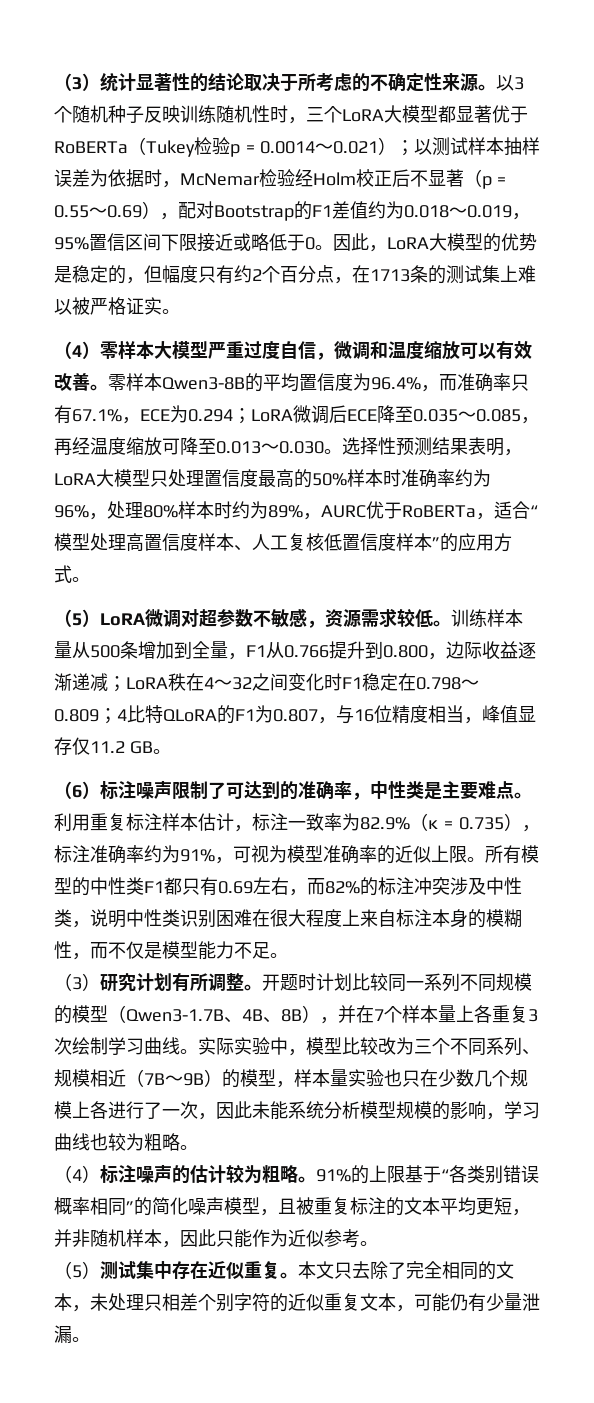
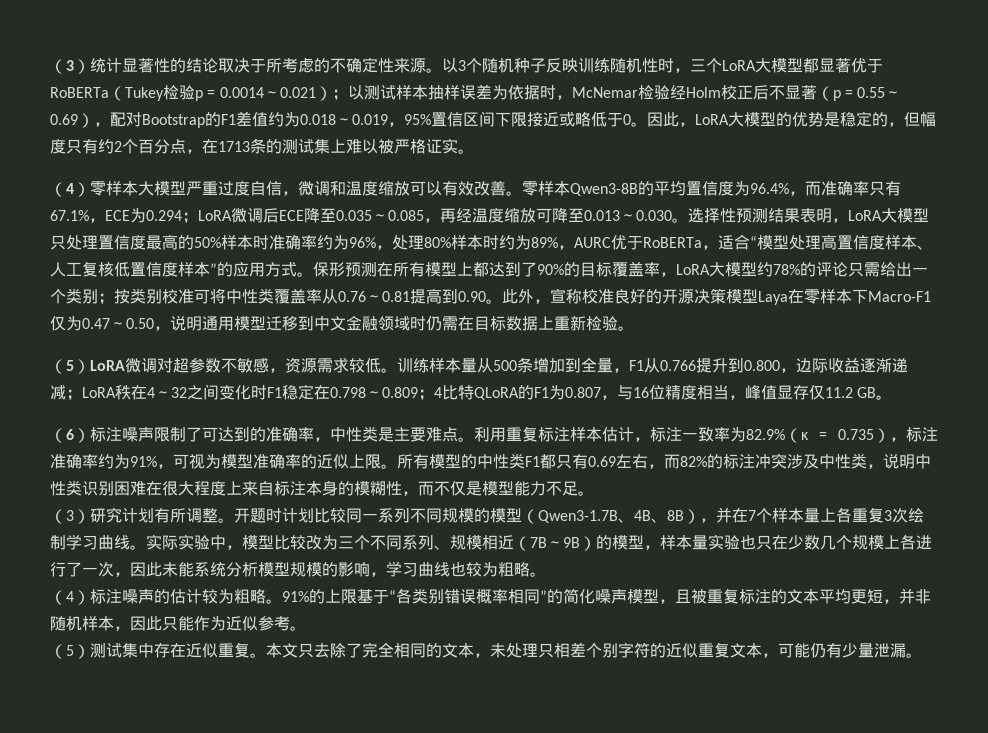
+ 保形预测在所有模型上都达到了90%的目标覆盖率，LoRA大模型约78%的评论只需给出一个类别；按类别校准可将中性类覆盖率从0.76～0.81提高到0.90。此外，宣称校准良好的开源决策模型Laya在零样本下Macro-F1仅为0.47～0.50，说明通用模型迁移到中文金融领域时仍需在目标数据上重新检验。

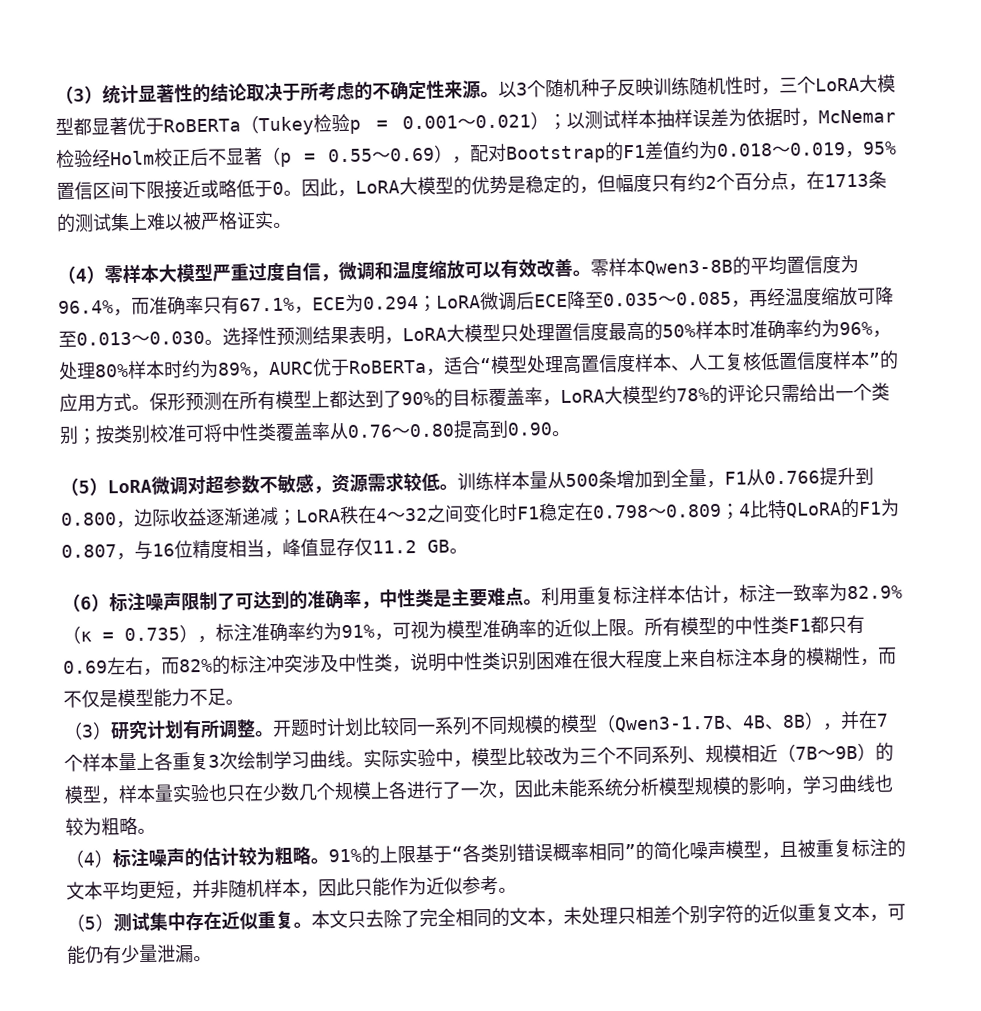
- 以3个随机种子反映训练随机性时，三个LoRA大模型都显著优于RoBERTa（Tukey检验p = 0.0014～0.021）；以测试样本抽样误差为依据时，McNemar检验经Holm校正后不显著（p = 0.55～0.69），配对Bootstrap的F1差值约为0.018～0.019，95%置信区间下限接近或略低于0。
+ 以3个随机种子反映训练随机性时，三个LoRA大模型都显著优于RoBERTa（Tukey检验p = 0.001～0.021）；以测试样本抽样误差为依据时，McNemar检验经Holm校正后不显著（p = 0.55～0.69），配对Bootstrap的F1差值约为0.018～0.019，95%置信区间下限接近或略低于0。
- 保形预测在所有模型上都达到了90%的目标覆盖率，LoRA大模型约78%的评论只需给出一个类别；按类别校准可将中性类覆盖率从0.76～0.81提高到0.90。此外，宣称校准良好的开源决策模型Laya在零样本下Macro-F1仅为0.47～0.50，说明通用模型迁移到中文金融领域时仍需在目标数据上重新检验。
+ 保形预测在所有模型上都达到了90%的目标覆盖率，LoRA大模型约78%的评论只需给出一个类别；按类别校准可将中性类覆盖率从0.76～0.80提高到0.90。

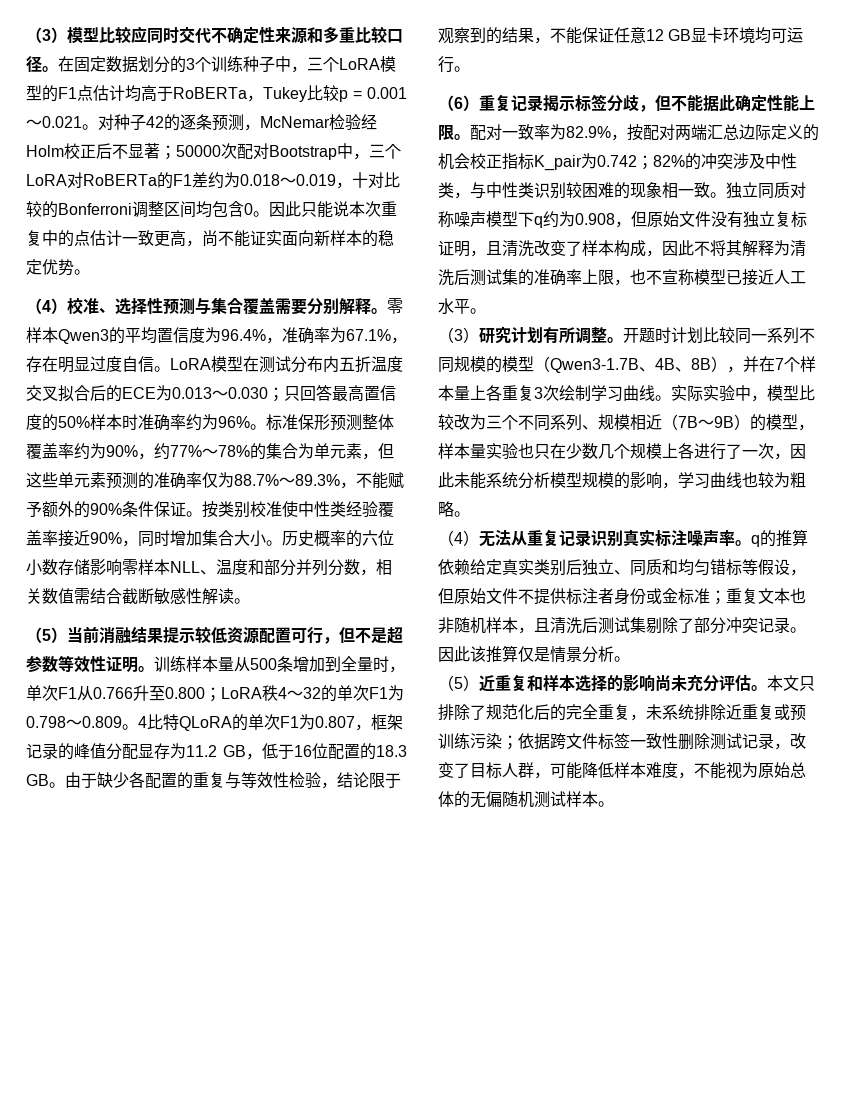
- （3）统计显著性的结论取决于所考虑的不确定性来源。以3个随机种子反映训练随机性时，三个LoRA大模型都显著优于RoBERTa（Tukey检验p = 0.001～0.021）；以测试样本抽样误差为依据时，McNemar检验经Holm校正后不显著（p = 0.55～0.69），配对Bootstrap的F1差值约为0.018～0.019，95%置信区间下限接近或略低于0。因此，LoRA大模型的优势是稳定的，但幅度只有约2个百分点，在1713条的测试集上难以被严格证实。
- （4）零样本大模型严重过度自信，微调和温度缩放可以有效改善。
+ （3）模型比较应同时交代不确定性来源和多重比较口径。在固定数据划分的3个训练种子中，三个LoRA模型的F1点估计均高于RoBERTa，Tukey比较p = 0.001～0.021。对种子42的逐条预测，McNemar检验经Holm校正后不显著；50000次配对Bootstrap中，三个LoRA对RoBERTa的F1差约为0.018～0.019，十对比较的Bonferroni调整区间均包含0。因此只能说本次重复中的点估计一致更高，尚不能证实面向新样本的稳定优势。
+ （4）校准、选择性预测与集合覆盖需要分别解释。
- 零样本Qwen3-8B的平均置信度为96.4%，而准确率只有67.1%，ECE为0.294；LoRA微调后ECE降至0.035～0.085，再经温度缩放可降至0.013～0.030。选择性预测结果表明，LoRA大模型只处理置信度最高的50%样本时准确率约为96%，处理80%样本时约为89%，AURC优于RoBERTa，适合“模型处理高置信度样本、人工复核低置信度样本”的应用方式。保形预测在所有模型上都达到了90%的目标覆盖率，LoRA大模型约78%的评论只需给出一个类别；按类别校准可将中性类覆盖率从0.76～0.80提高到0.90。
- （5）LoRA微调对超参数不敏感，资源需求较低。
+ 零样本Qwen3的平均置信度为96.4%，准确率为67.1%，存在明显过度自信。LoRA模型在测试分布内五折温度交叉拟合后的ECE为0.013～0.030；只回答最高置信度的50%样本时准确率约为96%。标准保形预测整体覆盖率约为90%，约77%～78%的集合为单元素，但这些单元素预测的准确率仅为88.7%～89.3%，不能赋予额外的90%条件保证。按类别校准使中性类经验覆盖率接近90%，同时增加集合大小。历史概率的六位小数存储影响零样本NLL、温度和部分并列分数，相关数值需结合截断敏感性解读。
+ （5）当前消融结果提示较低资源配置可行，但不是超参数等效性证明。
- 训练样本量从500条增加到全量，F1从0.766提升到0.800，边际收益逐渐递减；LoRA秩在4～32之间变化时F1稳定在0.798～0.809；4比特QLoRA的F1为0.807，与16位精度相当，峰值显存仅11.2 GB。
- （6）标注噪声限制了可达到的准确率，中性类是主要难点。利用重复标注样本估计，标注一致率为82.9%（κ = 0.735），标注准确率约为91%，可视为模型准确率的近似上限。所有模型的中性类F1都只有0.69左右，而82%的标注冲突涉及中性类，说明中性类识别困难在很大程度上来自标注本身的模糊性，而不仅是模型能力不足。
+ 训练样本量从500条增加到全量时，单次F1从0.766升至0.800；LoRA秩4～32的单次F1为0.798～0.809。4比特QLoRA的单次F1为0.807，框架记录的峰值分配显存为11.2 GB，低于16位配置的18.3 GB。由于缺少各配置的重复与等效性检验，结论限于观察到的结果，不能保证任意12 GB显卡环境均可运行。
+ （6）重复记录揭示标签分歧，但不能据此确定性能上限。配对一致率为82.9%，按配对两端汇总边际定义的机会校正指标K_pair为0.742；82%的冲突涉及中性类，与中性类识别较困难的现象相一致。独立同质对称噪声模型下q约为0.908，但原始文件没有独立复标证明，且清洗改变了样本构成，因此不将其解释为清洗后测试集的准确率上限，也不宣称模型已接近人工水平。
- （4）标注噪声的估计较为粗略。91%的上限基于“各类别错误概率相同”的简化噪声模型，且被重复标注的文本平均更短，并非随机样本，因此只能作为近似参考。
- （5）测试集中存在近似重复。本文只去除了完全相同的文本，未处理只相差个别字符的近似重复文本，可能仍有少量泄漏。
+ （4）无法从重复记录识别真实标注噪声率。q的推算依赖给定真实类别后独立、同质和均匀错标等假设，但原始文件不提供标注者身份或金标准；重复文本也非随机样本，且清洗后测试集剔除了部分冲突记录。因此该推算仅是情景分析。
+ （5）近重复和样本选择的影响尚未充分评估。本文只排除了规范化后的完全重复，未系统排除近重复或预训练污染；依据跨文件标签一致性删除测试记录，改变了目标人群，可能降低样本难度，不能视为原始总体的无偏随机测试样本。

